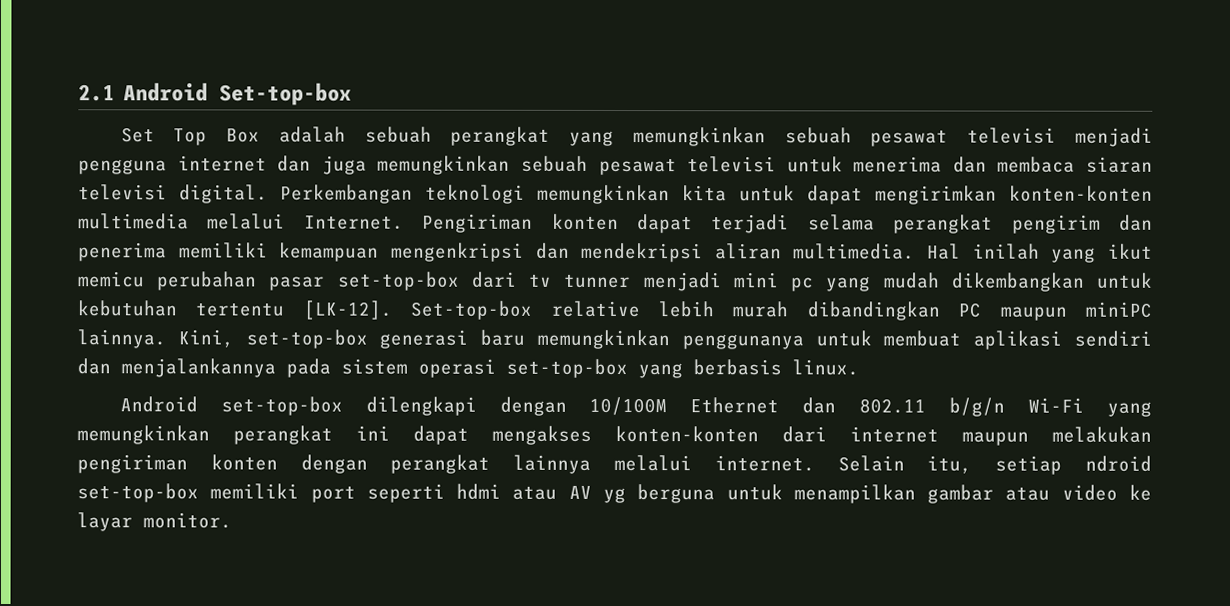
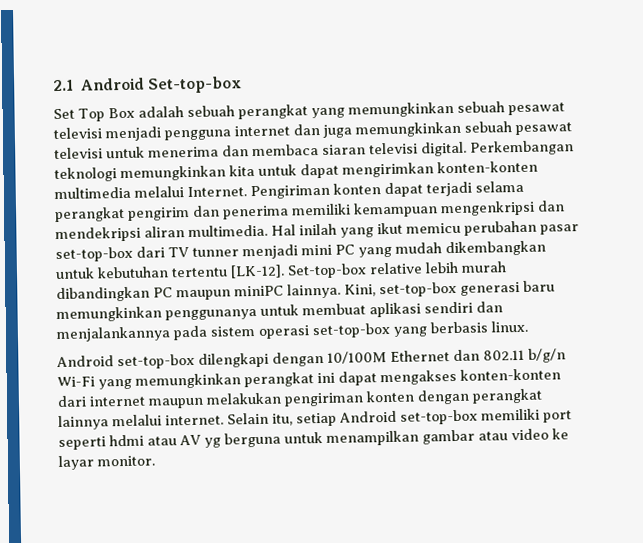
- Hal inilah yang ikut memicu perubahan pasar set-top-box dari tv tunner menjadi mini pc yang mudah dikembangkan untuk kebutuhan tertentu [LK-12].
+ Hal inilah yang ikut memicu perubahan pasar set-top-box dari TV tunner menjadi mini PC yang mudah dikembangkan untuk kebutuhan tertentu [LK-12].
- Selain itu, setiap ndroid set-top-box memiliki port seperti hdmi atau AV yg berguna untuk menampilkan gambar atau video ke layar monitor.
+ Selain itu, setiap Android set-top-box memiliki port seperti hdmi atau AV yg berguna untuk menampilkan gambar atau video ke layar monitor.

